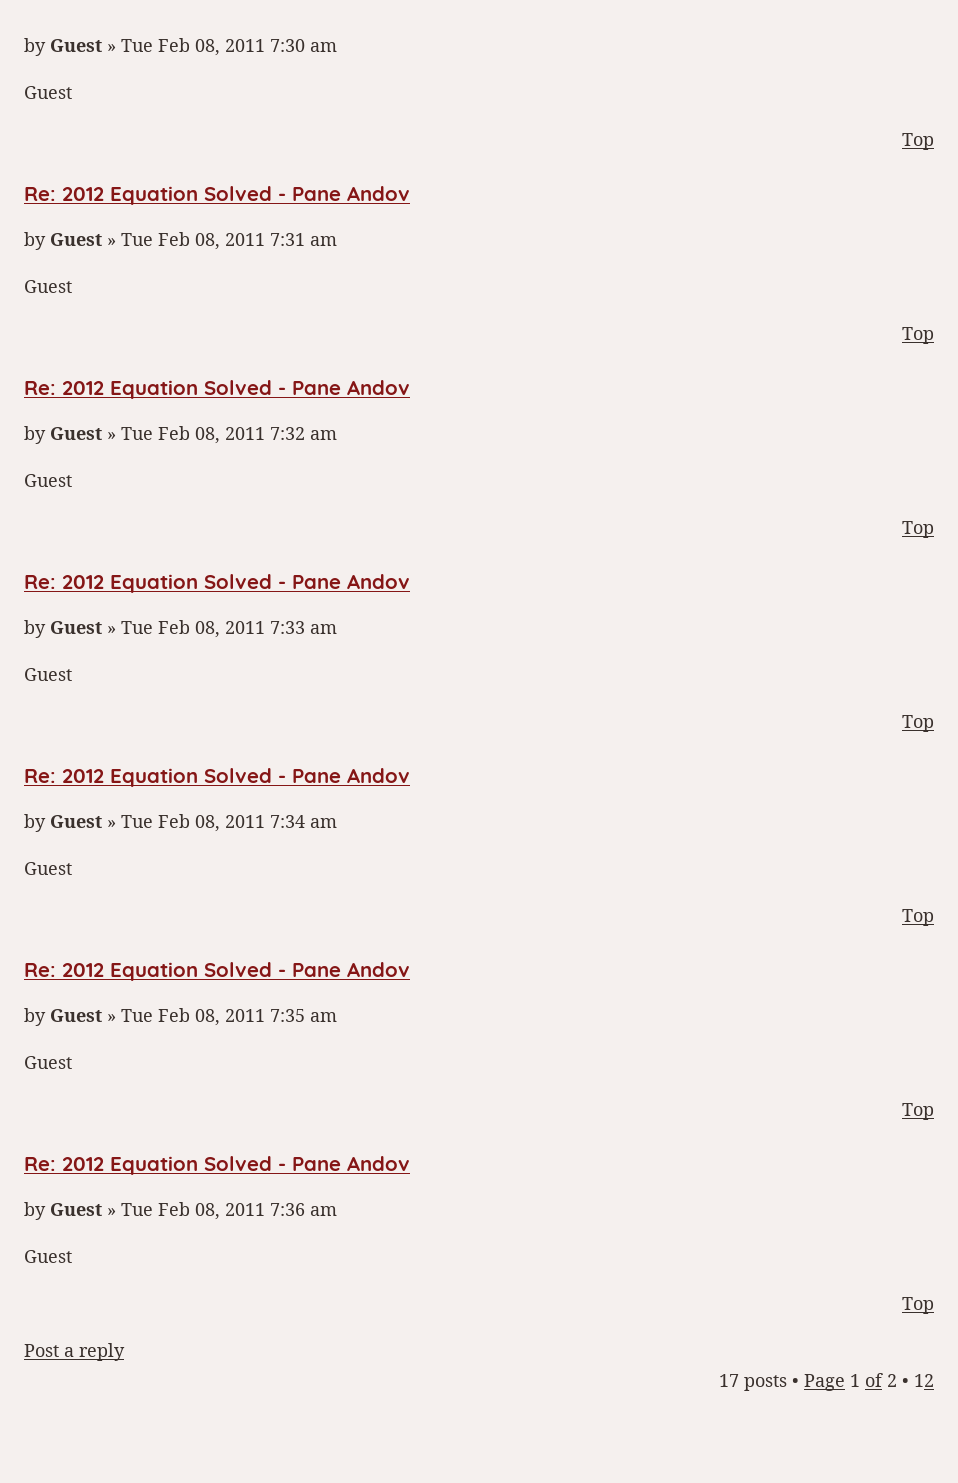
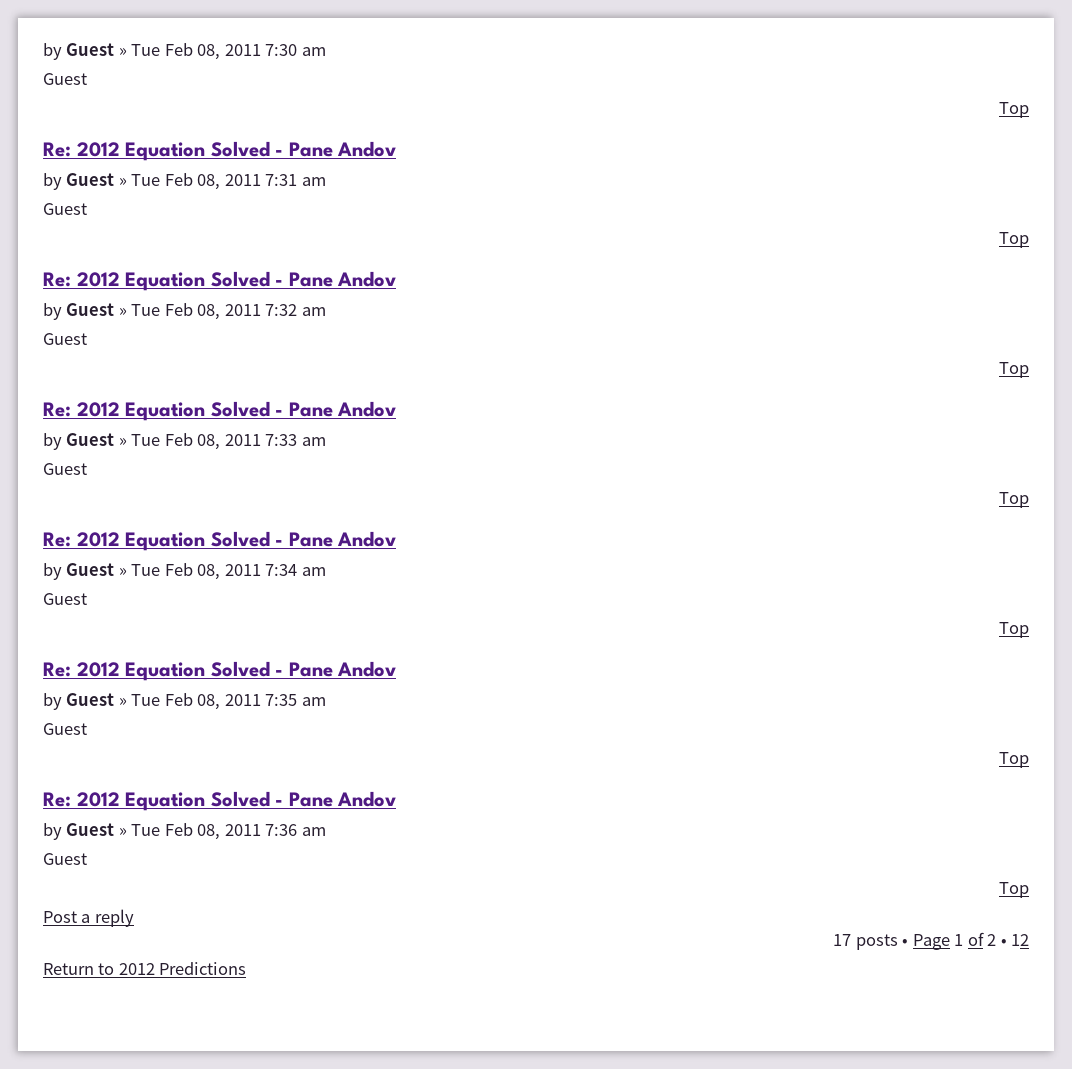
+ Return to 2012 Predictions

